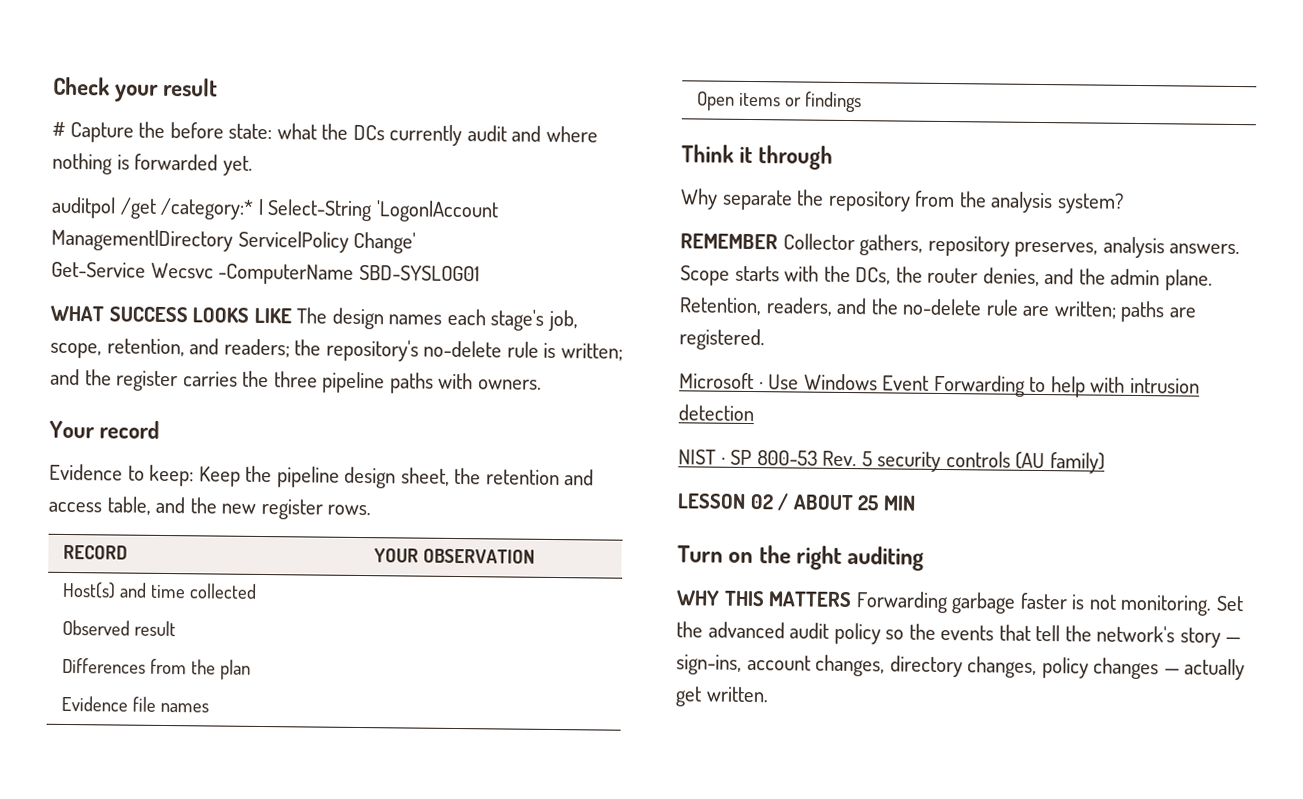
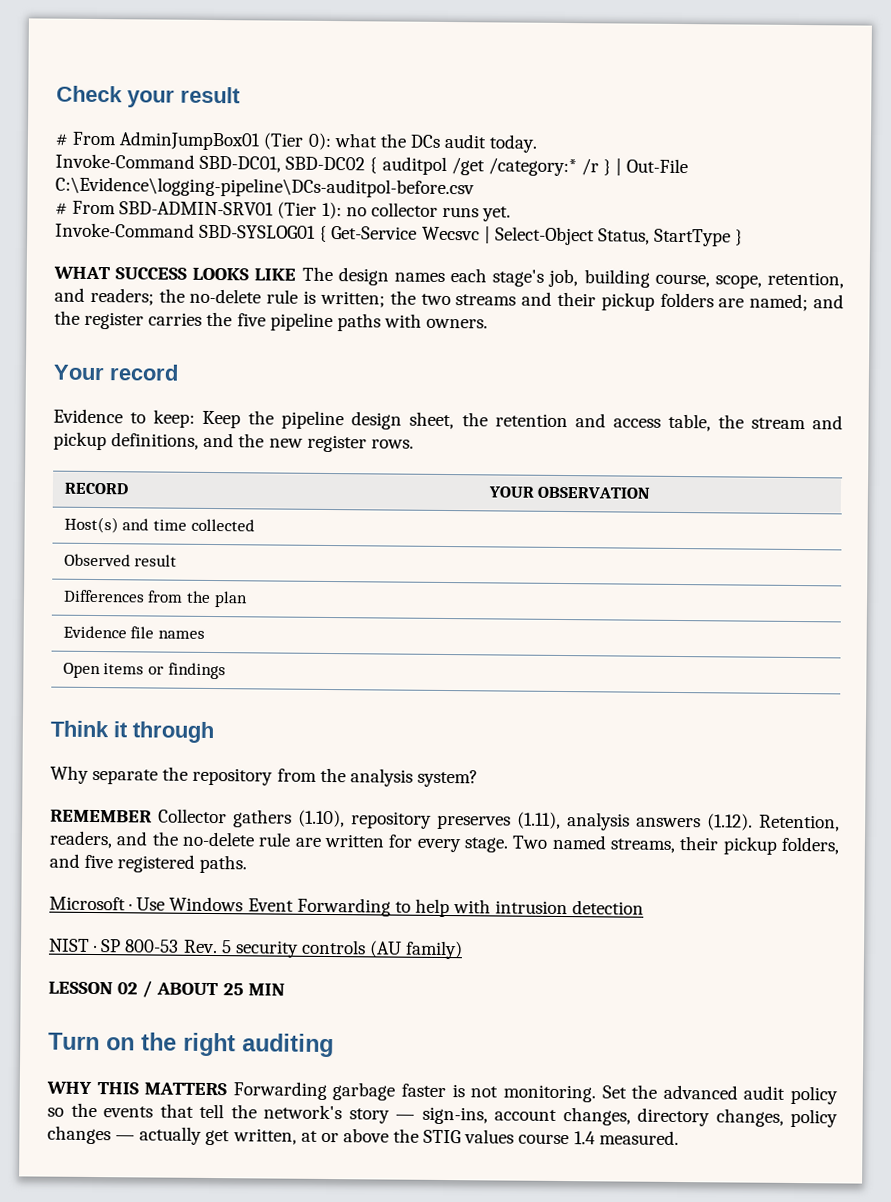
- # Capture the before state: what the DCs currently audit and where nothing is forwarded yet.
- auditpol /get /category:* | Select-String 'Logon|Account Management|Directory Service|Policy Change'
- Get-Service Wecsvc -ComputerName SBD-SYSLOG01
+ # From AdminJumpBox01 (Tier 0): what the DCs audit today.
+ Invoke-Command SBD-DC01, SBD-DC02 { auditpol /get /category:* /r } | Out-File C:\Evidence\logging-pipeline\DCs-auditpol-before.csv
+ # From SBD-ADMIN-SRV01 (Tier 1): no collector runs yet.
+ Invoke-Command SBD-SYSLOG01 { Get-Service Wecsvc | Select-Object Status, StartType }
- WHAT SUCCESS LOOKS LIKE The design names each stage's job, scope, retention, and readers; the repository's no-delete rule is written; and the register carries the three pipeline paths with owners.
+ WHAT SUCCESS LOOKS LIKE The design names each stage's job, building course, scope, retention, and readers; the no-delete rule is written; the two streams and their pickup folders are named; and the register carries the five pipeline paths with owners.
- Evidence to keep: Keep the pipeline design sheet, the retention and access table, and the new register rows.
+ Evidence to keep: Keep the pipeline design sheet, the retention and access table, the stream and pickup definitions, and the new register rows.
- REMEMBER Collector gathers, repository preserves, analysis answers. Scope starts with the DCs, the router denies, and the admin plane. Retention, readers, and the no-delete rule are written; paths are registered.
+ REMEMBER Collector gathers (1.10), repository preserves (1.11), analysis answers (1.12). Retention, readers, and the no-delete rule are written for every stage. Two named streams, their pickup folders, and five registered paths.
- Set the advanced audit policy so the events that tell the network's story — sign-ins, account changes, directory changes, policy changes — actually get written.
+ Set the advanced audit policy so the events that tell the network's story — sign-ins, account changes, directory changes, policy changes — actually get written, at or above the STIG values course 1.4 measured.

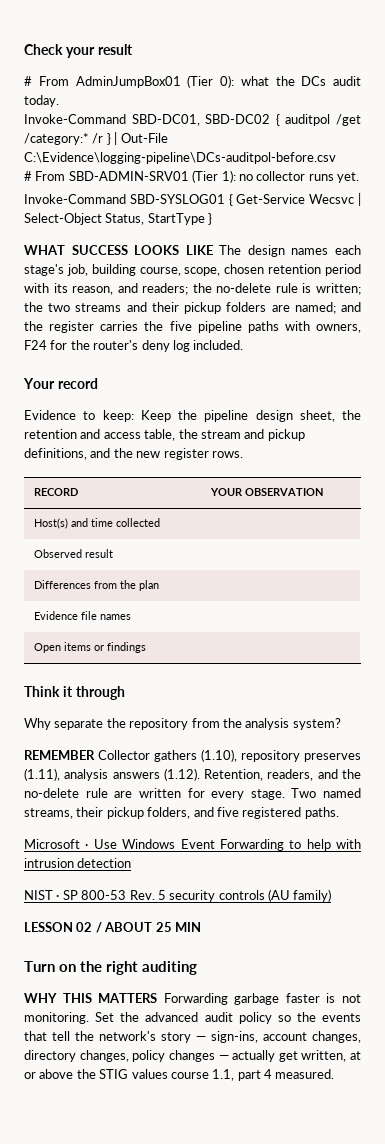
- WHAT SUCCESS LOOKS LIKE The design names each stage's job, building course, scope, retention, and readers; the no-delete rule is written; the two streams and their pickup folders are named; and the register carries the five pipeline paths with owners.
+ WHAT SUCCESS LOOKS LIKE The design names each stage's job, building course, scope, chosen retention period with its reason, and readers; the no-delete rule is written; the two streams and their pickup folders are named; and the register carries the five pipeline paths with owners, F24 for the router's deny log included.
- Set the advanced audit policy so the events that tell the network's story — sign-ins, account changes, directory changes, policy changes — actually get written, at or above the STIG values course 1.4 measured.
+ Set the advanced audit policy so the events that tell the network's story — sign-ins, account changes, directory changes, policy changes — actually get written, at or above the STIG values course 1.1, part 4 measured.

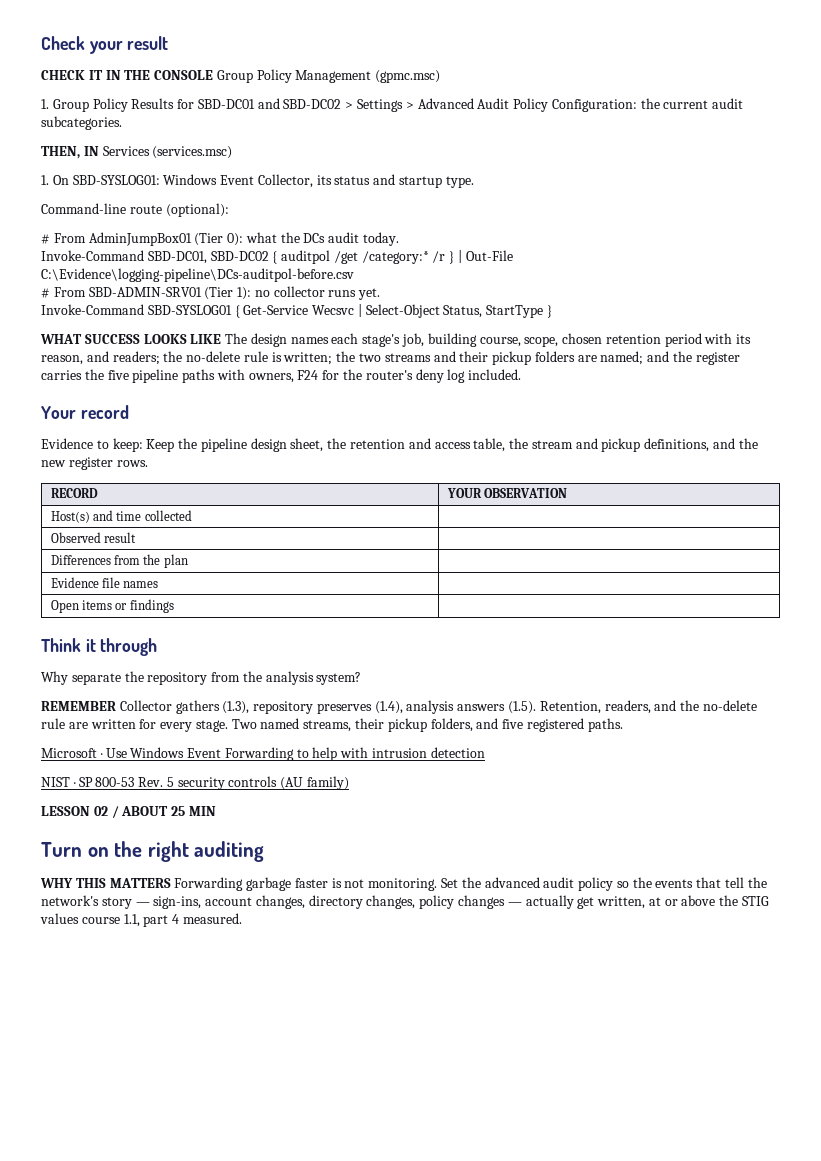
+ CHECK IT IN THE CONSOLE Group Policy Management (gpmc.msc)
+ 1. Group Policy Results for SBD-DC01 and SBD-DC02 > Settings > Advanced Audit Policy Configuration: the current audit subcategories.
+ THEN, IN Services (services.msc)
+ 1. On SBD-SYSLOG01: Windows Event Collector, its status and startup type.
+ Command-line route (optional):
- REMEMBER Collector gathers (1.10), repository preserves (1.11), analysis answers (1.12). Retention, readers, and the no-delete rule are written for every stage.
+ REMEMBER Collector gathers (1.3), repository preserves (1.4), analysis answers (1.5). Retention, readers, and the no-delete rule are written for every stage.

